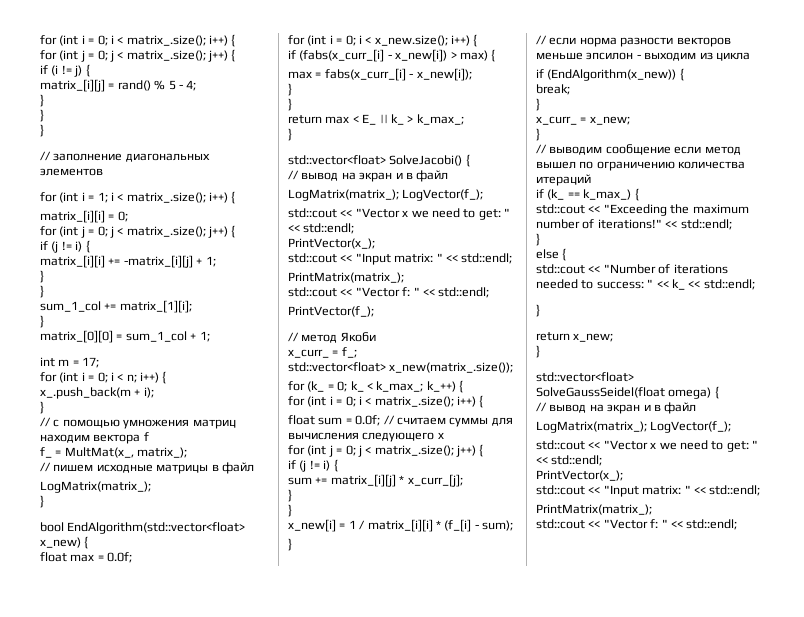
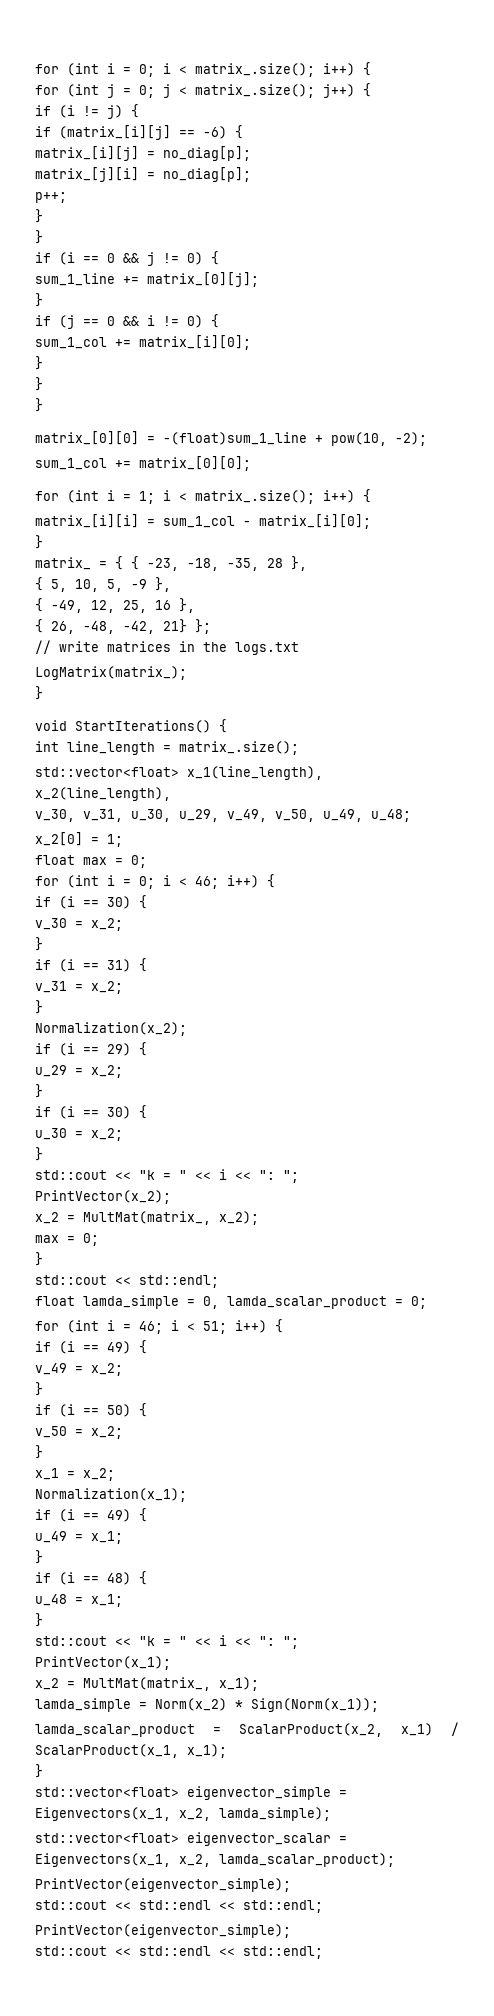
- matrix_[i][j] = rand() % 5 - 4;
+ if (matrix_[i][j] == -6) {
+ matrix_[i][j] = no_diag[p];
+ matrix_[j][i] = no_diag[p];
+ p++;
+ }
+ }
+ if (i == 0 && j != 0) {
+ sum_1_line += matrix_[0][j];
+ }
+ if (j == 0 && i != 0) {
+ sum_1_col += matrix_[i][0];
  }
  }
  }
- // заполнение диагональных элементов
+ matrix_[0][0] = -(float)sum_1_line + pow(10, -2);
+ sum_1_col += matrix_[0][0];
- matrix_[i][i] = 0;
- for (int j = 0; j < matrix_.size(); j++) {
- if (j != i) {
- matrix_[i][i] += -matrix_[i][j] + 1;
+ matrix_[i][i] = sum_1_col - matrix_[i][0];
  }
- }
- sum_1_col += matrix_[1][i];
- }
- matrix_[0][0] = sum_1_col + 1;
- int m = 17;
- for (int i = 0; i < n; i++) {
- x_.push_back(m + i);
- }
- // с помощью умножения матриц находим вектора f
- f_ = MultMat(x_, matrix_);
- // пишем исходные матрицы в файл
+ matrix_ = { { -23, -18, -35, 28 },
+ { 5, 10, 5, -9 },
+ { -49, 12, 25, 16 },
+ { 26, -48, -42, 21} };
+ // write matrices in the logs.txt
  LogMatrix(matrix_);
  }
- bool EndAlgorithm(std::vector<float> x_new) {
- float max = 0.0f;
- for (int i = 0; i < x_new.size(); i++) {
- if (fabs(x_curr_[i] - x_new[i]) > max) {
- max = fabs(x_curr_[i] - x_new[i]);
+ void StartIterations() {
+ int line_length = matrix_.size();
+ std::vector<float> x_1(line_length), x_2(line_length),
+ v_30, v_31, u_30, u_29, v_49, v_50, u_49, u_48;
+ x_2[0] = 1;
+ float max = 0;
+ for (int i = 0; i < 46; i++) {
+ if (i == 30) {
+ v_30 = x_2;
  }
+ if (i == 31) {
+ v_31 = x_2;
  }
- return max < E_ || k_ > k_max_;
+ Normalization(x_2);
+ if (i == 29) {
+ u_29 = x_2;
  }
- std::vector<float> SolveJacobi() {
- // вывод на экран и в файл
- LogMatrix(matrix_); LogVector(f_);
- std::cout << "Vector x we need to get: " << std::endl;
- PrintVector(x_);
- std::cout << "Input matrix: " << std::endl;
- PrintMatrix(matrix_);
- std::cout << "Vector f: " << std::endl;
- PrintVector(f_);
- // метод Якоби
- x_curr_ = f_;
- std::vector<float> x_new(matrix_.size());
- for (k_ = 0; k_ < k_max_; k_++) {
- for (int i = 0; i < matrix_.size(); i++) {
- float sum = 0.0f; // считаем суммы для вычисления следующего x
- for (int j = 0; j < matrix_.size(); j++) {
- if (j != i) {
- sum += matrix_[i][j] * x_curr_[j];
+ if (i == 30) {
+ u_30 = x_2;
  }
+ std::cout << "k = " << i << ": ";
+ PrintVector(x_2);
+ x_2 = MultMat(matrix_, x_2);
+ max = 0;
  }
- x_new[i] = 1 / matrix_[i][i] * (f_[i] - sum);
+ std::cout << std::endl;
+ float lamda_simple = 0, lamda_scalar_product = 0;
+ for (int i = 46; i < 51; i++) {
+ if (i == 49) {
+ v_49 = x_2;
  }
- // если норма разности векторов меньше эпсилон - выходим из цикла
- if (EndAlgorithm(x_new)) {
- break;
+ if (i == 50) {
+ v_50 = x_2;
  }
- x_curr_ = x_new;
+ x_1 = x_2;
+ Normalization(x_1);
+ if (i == 49) {
+ u_49 = x_1;
  }
- // выводим сообщение если метод вышел по ограничению количества итераций
- if (k_ == k_max_) {
- std::cout << "Exceeding the maximum number of iterations!" << std::endl;
+ if (i == 48) {
+ u_48 = x_1;
  }
- else {
- std::cout << "Number of iterations needed to success: " << k_ << std::endl;
+ std::cout << "k = " << i << ": ";
+ PrintVector(x_1);
+ x_2 = MultMat(matrix_, x_1);
+ lamda_simple = Norm(x_2) * Sign(Norm(x_1));
+ lamda_scalar_product = ScalarProduct(x_2, x_1) / ScalarProduct(x_1, x_1);
  }
- return x_new;
- }
- std::vector<float> SolveGaussSeidel(float omega) {
- // вывод на экран и в файл
- LogMatrix(matrix_); LogVector(f_);
- std::cout << "Vector x we need to get: " << std::endl;
- PrintVector(x_);
- std::cout << "Input matrix: " << std::endl;
- PrintMatrix(matrix_);
- std::cout << "Vector f: " << std::endl;
+ std::vector<float> eigenvector_simple = Eigenvectors(x_1, x_2, lamda_simple);
+ std::vector<float> eigenvector_scalar = Eigenvectors(x_1, x_2, lamda_scalar_product);
+ PrintVector(eigenvector_simple);
+ std::cout << std::endl << std::endl;
+ PrintVector(eigenvector_simple);
+ std::cout << std::endl << std::endl;

